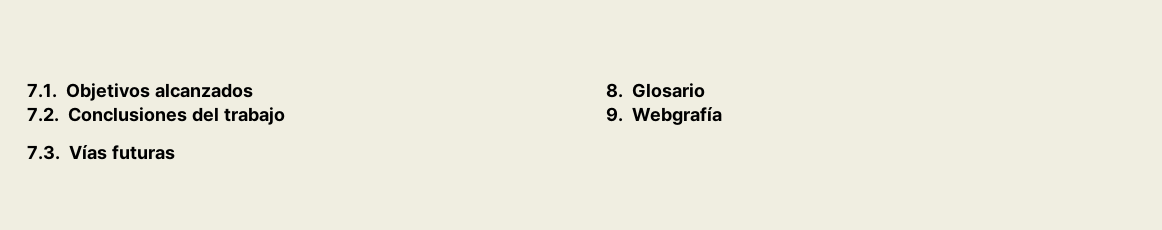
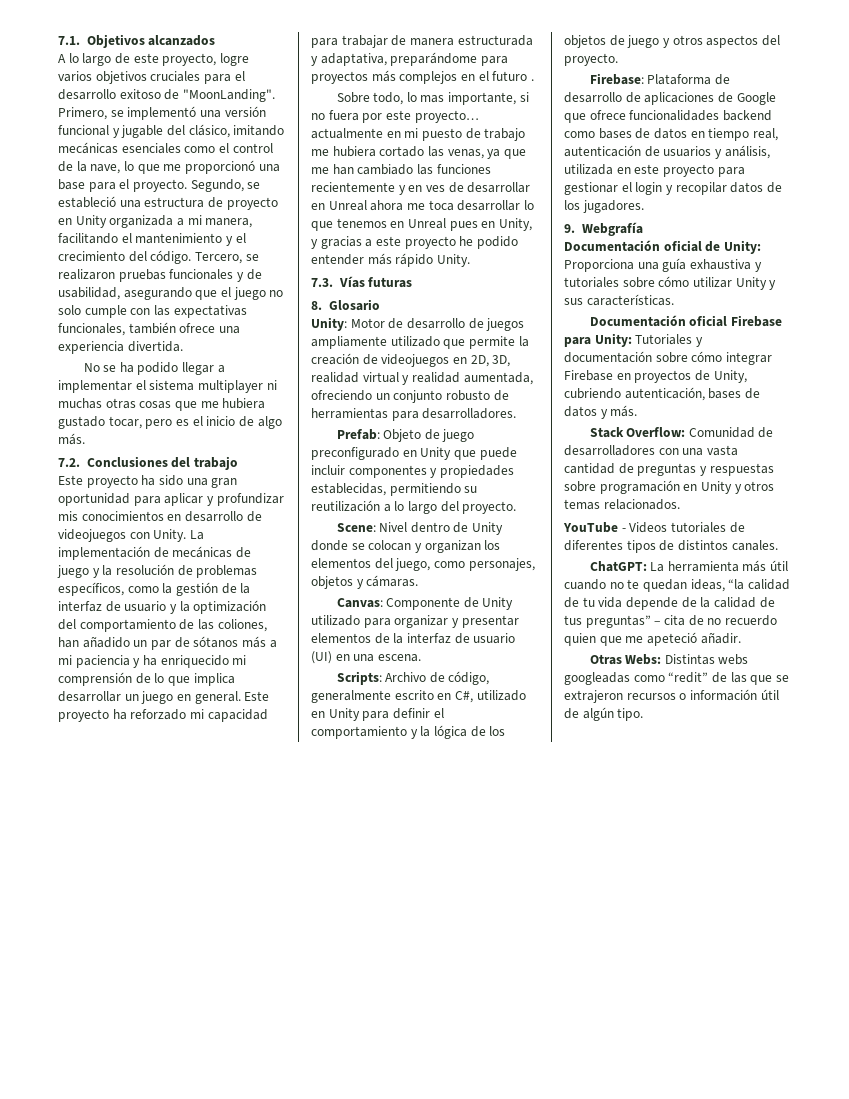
+ A lo largo de este proyecto, logre varios objetivos cruciales para el desarrollo exitoso de "MoonLanding". Primero, se implementó una versión funcional y jugable del clásico, imitando mecánicas esenciales como el control de la nave, lo que me proporcionó una base para el proyecto. Segundo, se estableció una estructura de proyecto en Unity organizada a mi manera, facilitando el mantenimiento y el crecimiento del código. Tercero, se realizaron pruebas funcionales y de usabilidad, asegurando que el juego no solo cumple con las expectativas funcionales, también ofrece una experiencia divertida.
+ No se ha podido llegar a implementar el sistema multiplayer ni muchas otras cosas que me hubiera gustado tocar, pero es el inicio de algo más.
  7.2. Conclusiones del trabajo
+ Este proyecto ha sido una gran oportunidad para aplicar y profundizar mis conocimientos en desarrollo de videojuegos con Unity. La implementación de mecánicas de juego y la resolución de problemas específicos, como la gestión de la interfaz de usuario y la optimización del comportamiento de las coliones, han añadido un par de sótanos más a mi paciencia y ha enriquecido mi comprensión de lo que implica desarrollar un juego en general. Este proyecto ha reforzado mi capacidad para trabajar de manera estructurada y adaptativa, preparándome para proyectos más complejos en el futuro .
+ Sobre todo, lo mas importante, si no fuera por este proyecto… actualmente en mi puesto de trabajo me hubiera cortado las venas, ya que me han cambiado las funciones recientemente y en ves de desarrollar en Unreal ahora me toca desarrollar lo que tenemos en Unreal pues en Unity, y gracias a este proyecto he podido entender más rápido Unity.
+ Unity: Motor de desarrollo de juegos ampliamente utilizado que permite la creación de videojuegos en 2D, 3D, realidad virtual y realidad aumentada, ofreciendo un conjunto robusto de herramientas para desarrolladores.
+ Prefab: Objeto de juego preconfigurado en Unity que puede incluir componentes y propiedades establecidas, permitiendo su reutilización a lo largo del proyecto.
+ Scene: Nivel dentro de Unity donde se colocan y organizan los elementos del juego, como personajes, objetos y cámaras.
+ Canvas: Componente de Unity utilizado para organizar y presentar elementos de la interfaz de usuario (UI) en una escena.
+ Scripts: Archivo de código, generalmente escrito en C#, utilizado en Unity para definir el comportamiento y la lógica de los objetos de juego y otros aspectos del proyecto.
+ Firebase: Plataforma de desarrollo de aplicaciones de Google que ofrece funcionalidades backend como bases de datos en tiempo real, autenticación de usuarios y análisis, utilizada en este proyecto para gestionar el login y recopilar datos de los jugadores.
  9. Webgrafía
+ Documentación oficial de Unity: Proporciona una guía exhaustiva y tutoriales sobre cómo utilizar Unity y sus características.
+ Documentación oficial Firebase para Unity: Tutoriales y documentación sobre cómo integrar Firebase en proyectos de Unity, cubriendo autenticación, bases de datos y más.
+ Stack Overflow: Comunidad de desarrolladores con una vasta cantidad de preguntas y respuestas sobre programación en Unity y otros temas relacionados.
+ YouTube - Videos tutoriales de diferentes tipos de distintos canales.
+ ChatGPT: La herramienta más útil cuando no te quedan ideas, “la calidad de tu vida depende de la calidad de tus preguntas” – cita de no recuerdo quien que me apeteció añadir.
+ Otras Webs: Distintas webs googleadas como “redit” de las que se extrajeron recursos o información útil de algún tipo.

